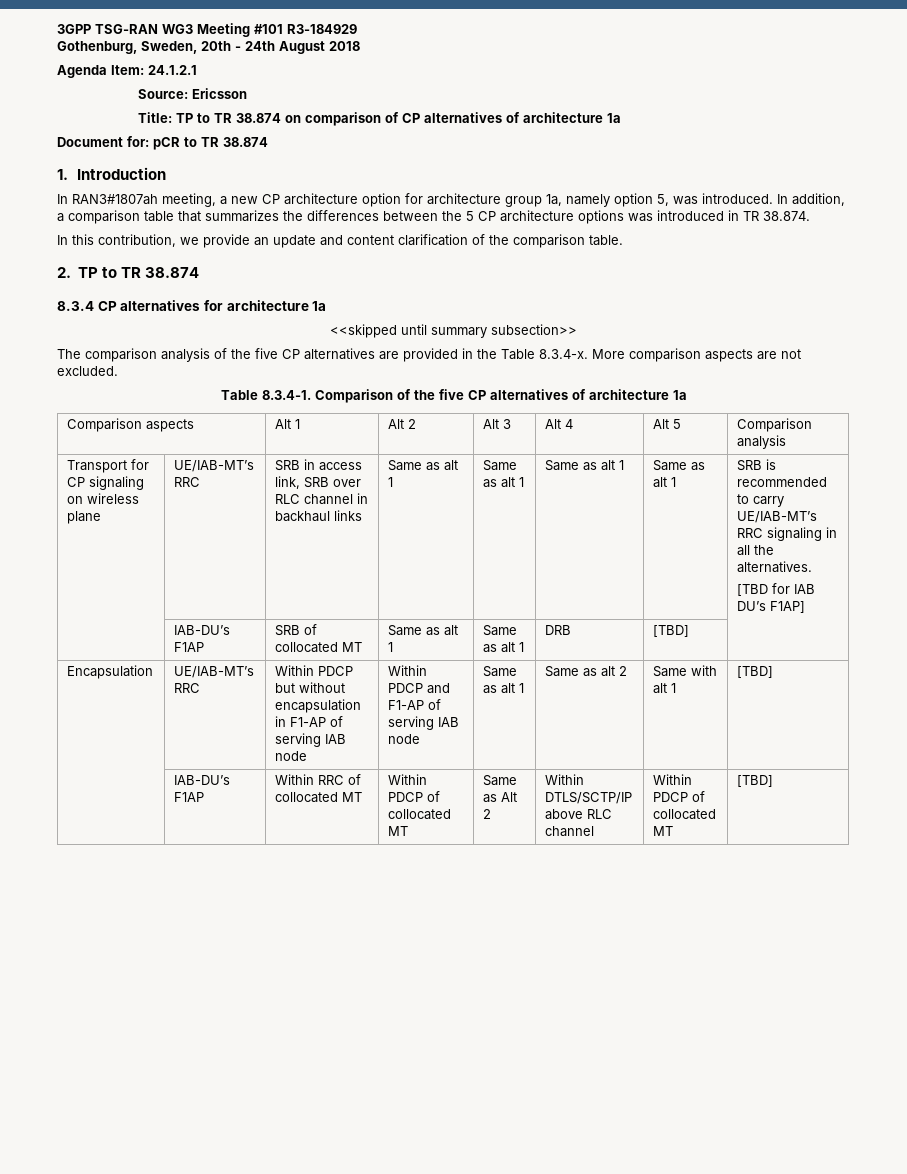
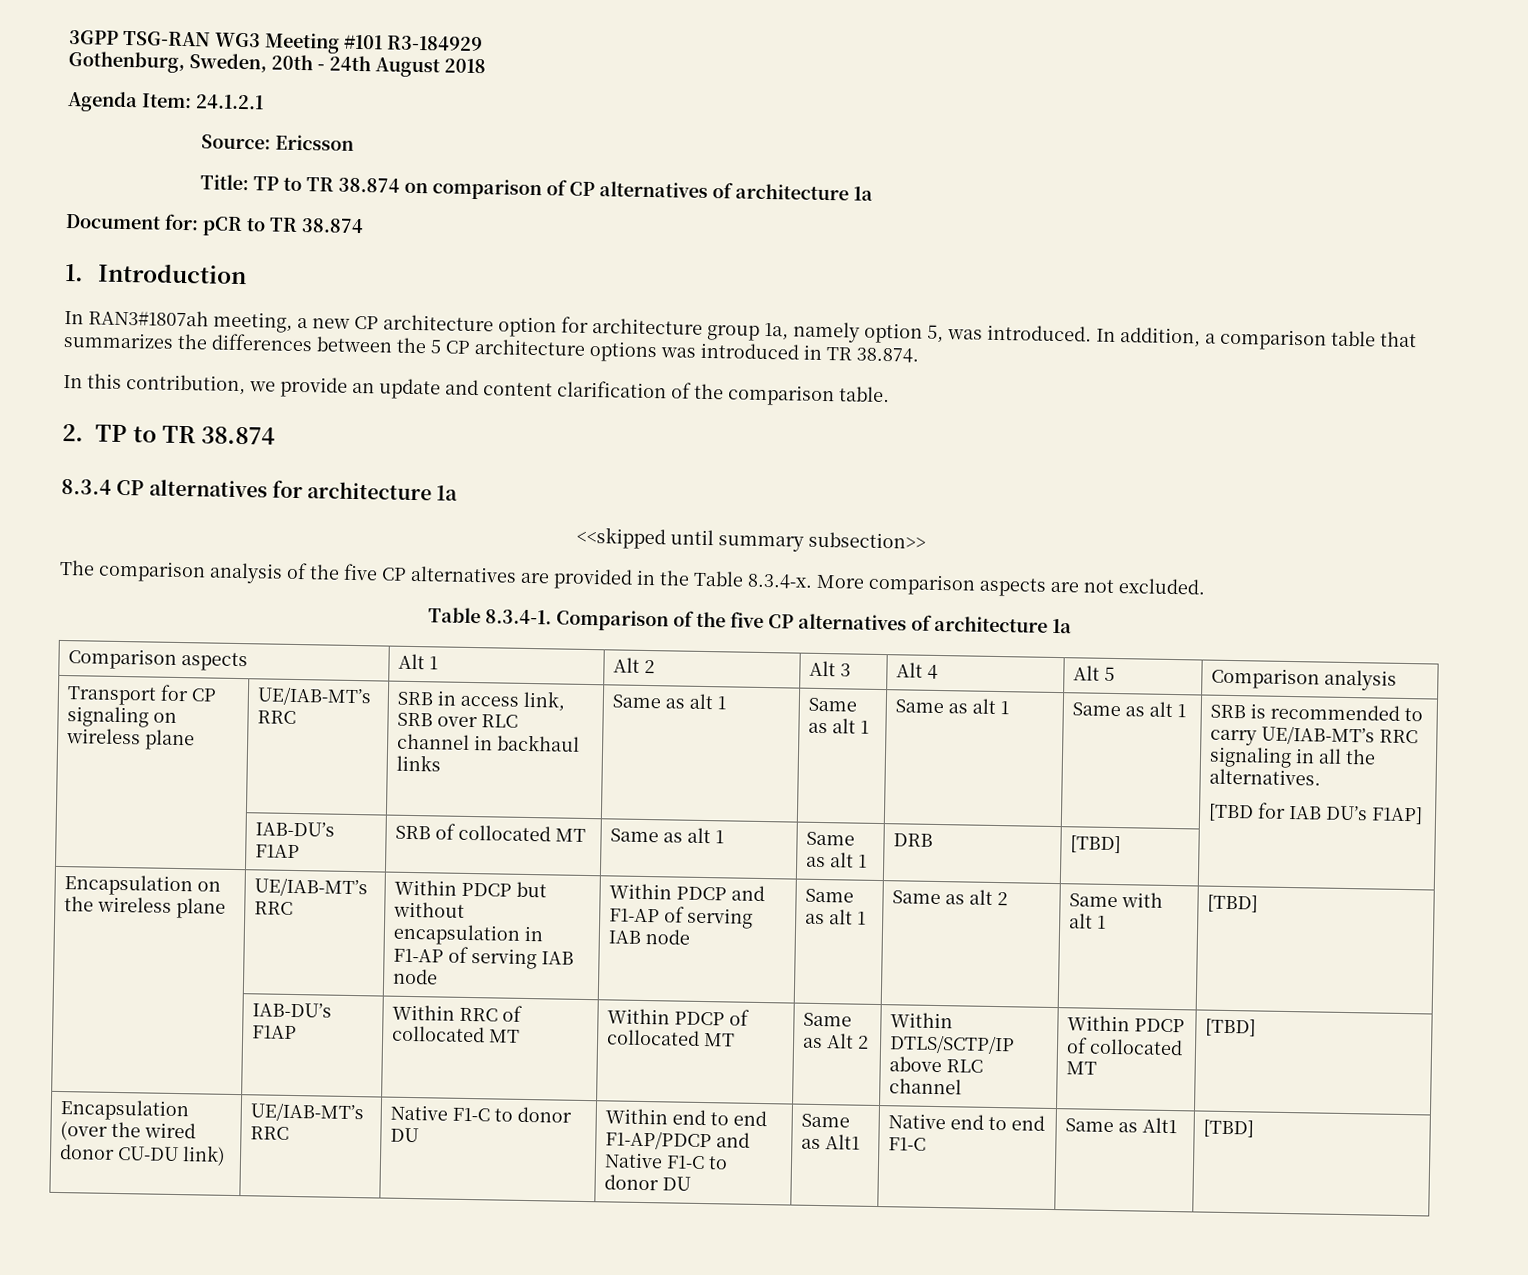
- Encapsulation | UE/IAB-MT’s RRC | Within PDCP but without encapsulation in F1-AP of serving IAB node | Within PDCP and F1-AP of serving IAB node | Same as alt 1 | Same as alt 2 | Same with alt 1 | [TBD]
+ Encapsulation on the wireless plane | UE/IAB-MT’s RRC | Within PDCP but without encapsulation in F1-AP of serving IAB node | Within PDCP and F1-AP of serving IAB node | Same as alt 1 | Same as alt 2 | Same with alt 1 | [TBD]
+ Encapsulation (over the wired donor CU-DU link) | UE/IAB-MT’s RRC | Native F1-C to donor DU | Within end to end F1-AP/PDCP and Native F1-C to donor DU | Same as Alt1 | Native end to end F1-C | Same as Alt1 | [TBD]

